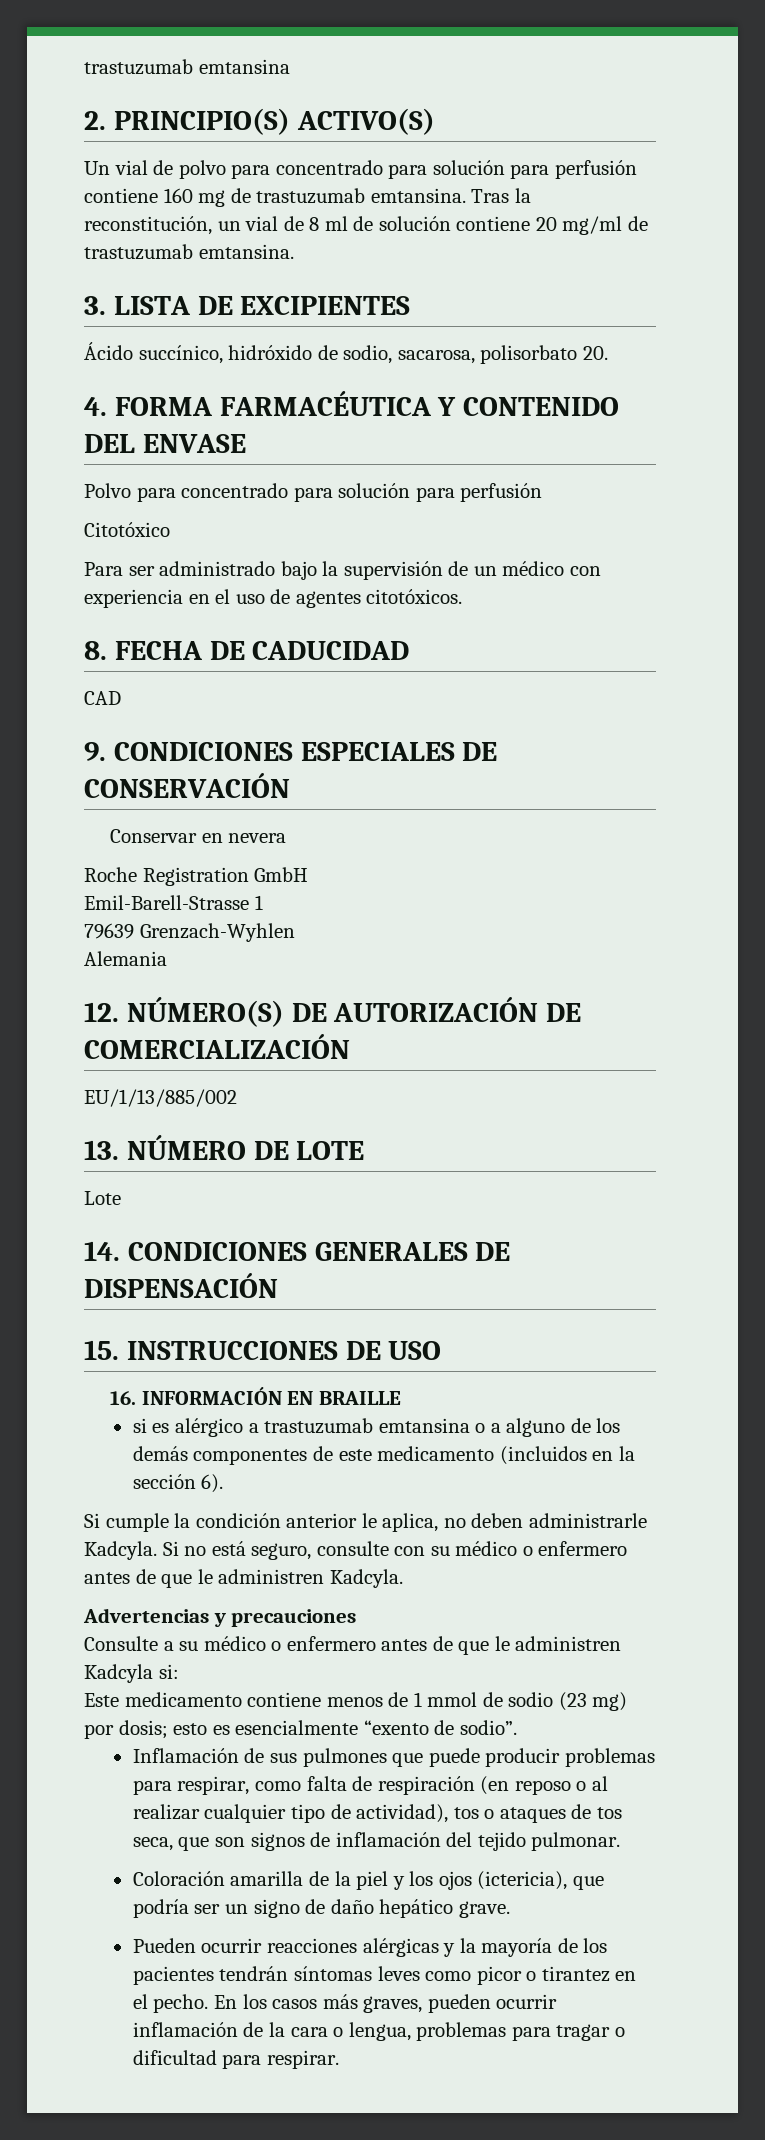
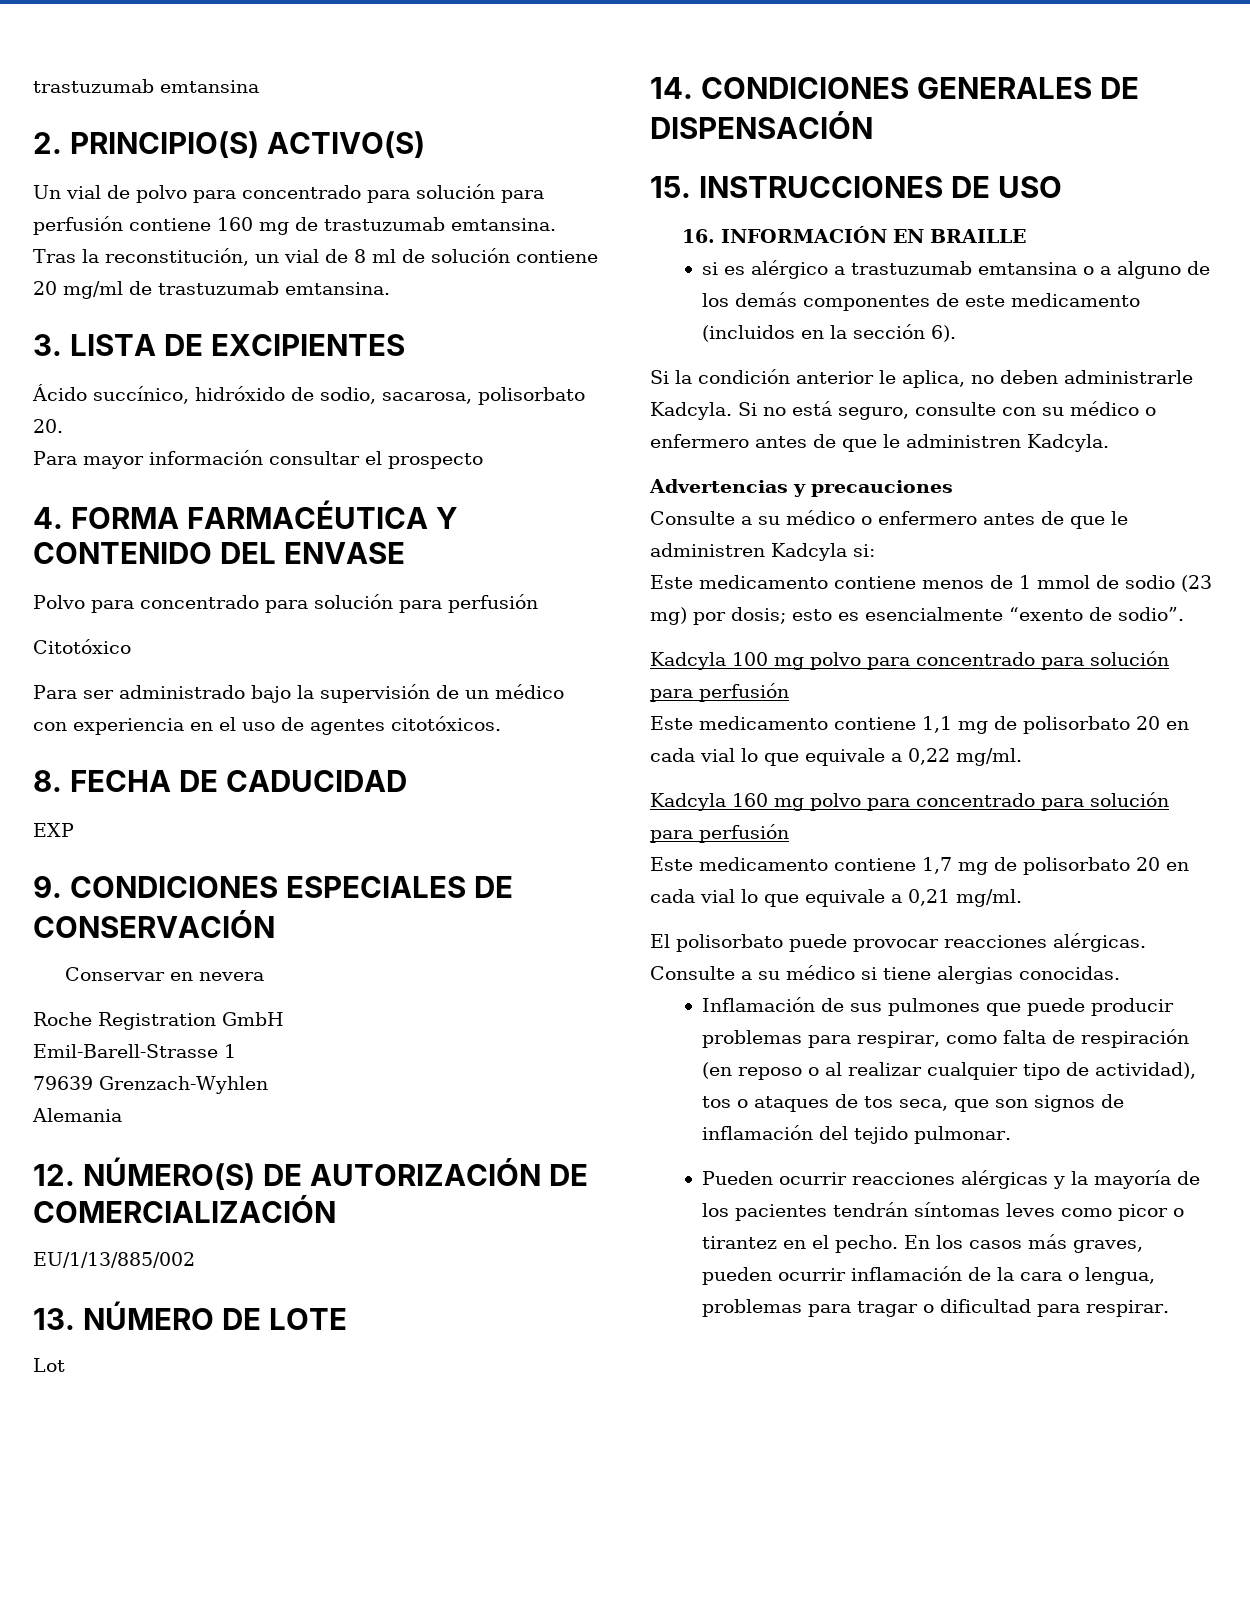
+ Para mayor información consultar el prospecto
- CAD
+ EXP
- Lote
+ Lot
- Si cumple la condición anterior le aplica, no deben administrarle Kadcyla.
+ Si la condición anterior le aplica, no deben administrarle Kadcyla.
+ Kadcyla 100 mg polvo para concentrado para solución para perfusión
+ Este medicamento contiene 1,1 mg de polisorbato 20 en cada vial lo que equivale a 0,22 mg/ml.
+ Kadcyla 160 mg polvo para concentrado para solución para perfusión
+ Este medicamento contiene 1,7 mg de polisorbato 20 en cada vial lo que equivale a 0,21 mg/ml.
+ El polisorbato puede provocar reacciones alérgicas. Consulte a su médico si tiene alergias conocidas.
- Coloración amarilla de la piel y los ojos (ictericia), que podría ser un signo de daño hepático grave.

